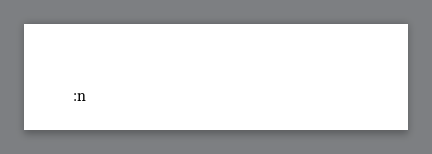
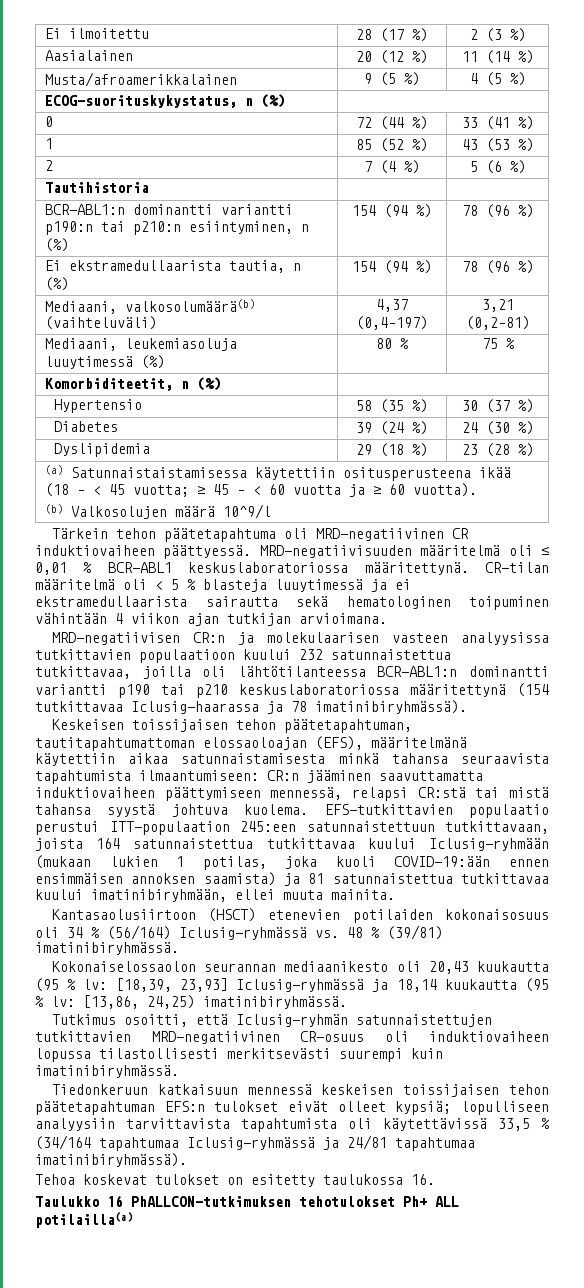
- :n
+ Ei ilmoitettu | 28 (17 %) | 2 (3 %)
+ Aasialainen | 20 (12 %) | 11 (14 %)
+ Musta/afroamerikkalainen | 9 (5 %) | 4 (5 %)
+ ECOG-suorituskykystatus, n (%) |
+ 0 | 72 (44 %) | 33 (41 %)
+ 1 | 85 (52 %) | 43 (53 %)
+ 2 | 7 (4 %) | 5 (6 %)
+ Tautihistoria | |
+ BCR-ABL1:n dominantti variantti p190:n tai p210:n esiintyminen, n (%) | 154 (94 %) | 78 (96 %)
+ Ei ekstramedullaarista tautia, n (%) | 154 (94 %) | 78 (96 %)
+ Mediaani, valkosolumäärä(b) (vaihteluväli) | 4,37 (0,4–197) | 3,21 (0,2–81)
+ Mediaani, leukemiasoluja luuytimessä (%) | 80 % | 75 %
+ Komorbiditeetit, n (%) |
+ Hypertensio | 58 (35 %) | 30 (37 %)
+ Diabetes | 39 (24 %) | 24 (30 %)
+ Dyslipidemia | 29 (18 %) | 23 (28 %)
+ (a) Satunnaistaistamisessa käytettiin ositusperusteena ikää (18 – < 45 vuotta; ≥ 45 – < 60 vuotta ja ≥ 60 vuotta).
+ (b) Valkosolujen määrä 10^9/l
+ Tärkein tehon päätetapahtuma oli MRD-negatiivinen CR induktiovaiheen päättyessä. MRD-negatiivisuuden määritelmä oli ≤ 0,01 % BCR-ABL1 keskuslaboratoriossa määritettynä. CR-tilan määritelmä oli < 5 % blasteja luuytimessä ja ei ekstramedullaarista sairautta sekä hematologinen toipuminen vähintään 4 viikon ajan tutkijan arvioimana.
+ MRD-negatiivisen CR:n ja molekulaarisen vasteen analyysissa tutkittavien populaatioon kuului 232 satunnaistettua tutkittavaa, joilla oli lähtötilanteessa BCR-ABL1:n dominantti variantti p190 tai p210 keskuslaboratoriossa määritettynä (154 tutkittavaa Iclusig-haarassa ja 78 imatinibiryhmässä).
+ Keskeisen toissijaisen tehon päätetapahtuman, tautitapahtumattoman elossaoloajan (EFS), määritelmänä käytettiin aikaa satunnaistamisesta minkä tahansa seuraavista tapahtumista ilmaantumiseen: CR:n jääminen saavuttamatta induktiovaiheen päättymiseen mennessä, relapsi CR:stä tai mistä tahansa syystä johtuva kuolema. EFS-tutkittavien populaatio perustui ITT-populaation 245:een satunnaistettuun tutkittavaan, joista 164 satunnaistettua tutkittavaa kuului Iclusig-ryhmään (mukaan lukien 1 potilas, joka kuoli COVID-19:ään ennen ensimmäisen annoksen saamista) ja 81 satunnaistettua tutkittavaa kuului imatinibiryhmään, ellei muuta mainita.
+ Kantasaolusiirtoon (HSCT) etenevien potilaiden kokonaisosuus oli 34 % (56/164) Iclusig-ryhmässä vs. 48 % (39/81) imatinibiryhmässä.
+ Kokonaiselossaolon seurannan mediaanikesto oli 20,43 kuukautta (95 % lv: [18,39, 23,93] Iclusig-ryhmässä ja 18,14 kuukautta (95 % lv: [13,86, 24,25) imatinibiryhmässä.
+ Tutkimus osoitti, että Iclusig-ryhmän satunnaistettujen tutkittavien MRD-negatiivinen CR-osuus oli induktiovaiheen lopussa tilastollisesti merkitsevästi suurempi kuin imatinibiryhmässä.
+ Tiedonkeruun katkaisuun mennessä keskeisen toissijaisen tehon päätetapahtuman EFS:n tulokset eivät olleet kypsiä; lopulliseen analyysiin tarvittavista tapahtumista oli käytettävissä 33,5 % (34/164 tapahtumaa Iclusig-ryhmässä ja 24/81 tapahtumaa imatinibiryhmässä).
+ Tehoa koskevat tulokset on esitetty taulukossa 16.
+ Taulukko 16 PhALLCON-tutkimuksen tehotulokset Ph+ ALL potilailla(a)

